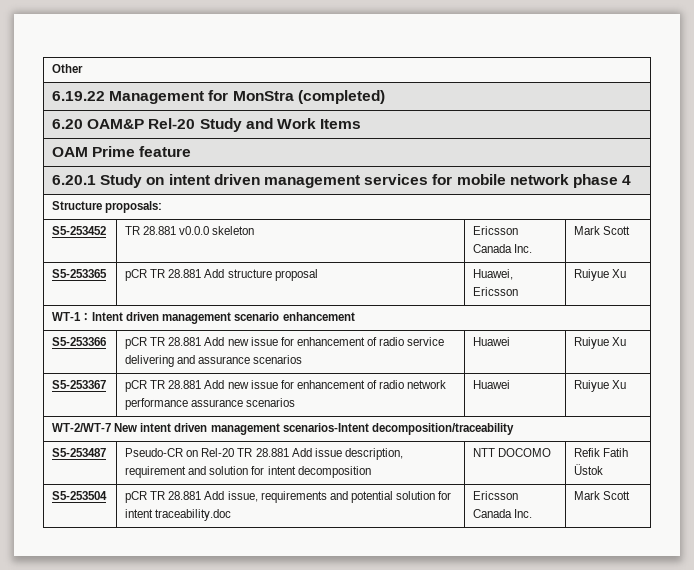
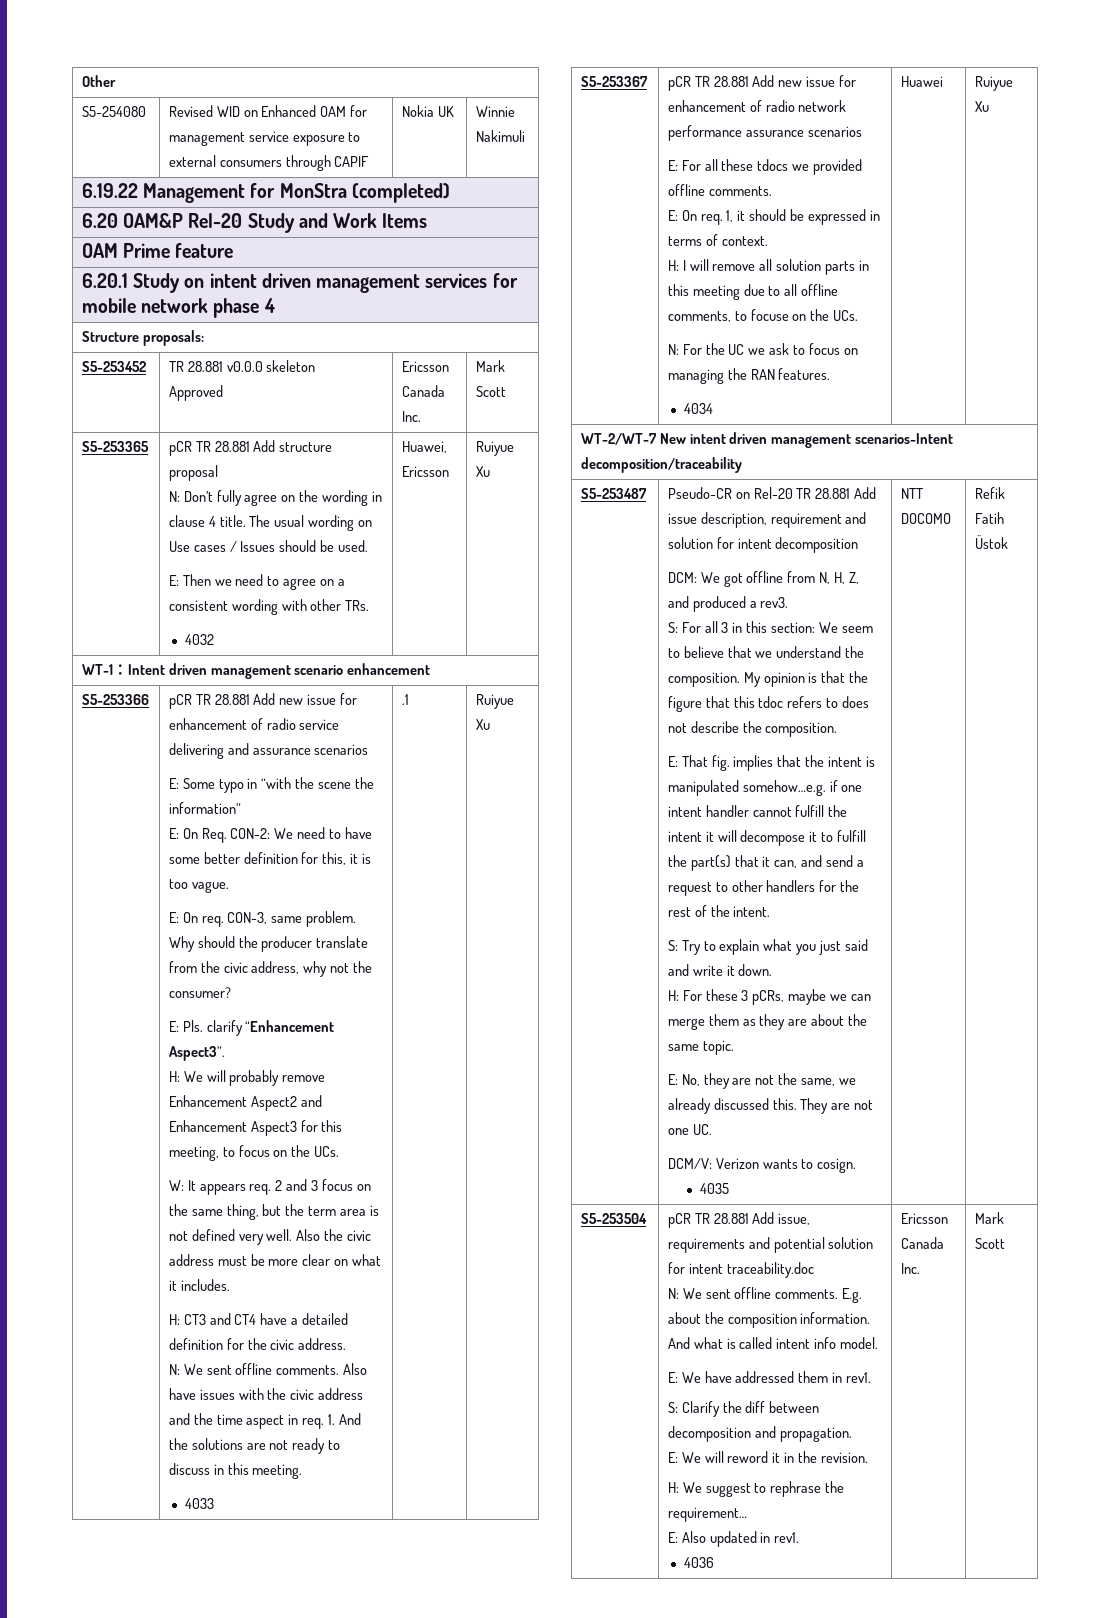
+ S5-254080 | Revised WID on Enhanced OAM for management service exposure to external consumers through CAPIF | Nokia UK | Winnie Nakimuli
- S5-253452 | TR 28.881 v0.0.0 skeleton | Ericsson Canada Inc. | Mark Scott
+ S5-253452 | TR 28.881 v0.0.0 skeleton
+ Approved | Ericsson Canada Inc. | Mark Scott
+ N: Don’t fully agree on the wording in clause 4 title. The usual wording on Use cases / Issues should be used.
+ E: Then we need to agree on a consistent wording with other TRs.
+ 4032
- pCR TR 28.881 Add new issue for enhancement of radio service delivering and assurance scenarios | Huawei
+ pCR TR 28.881 Add new issue for enhancement of radio service delivering and assurance scenarios
+ E: Some typo in “with the scene the information”
+ E: On Req. CON-2: We need to have some better definition for this, it is too vague.
+ E: On req. CON-3, same problem. Why should the producer translate from the civic address, why not the consumer?
+ E: Pls. clarify “Enhancement Aspect3”.
+ H: We will probably remove Enhancement Aspect2 and Enhancement Aspect3 for this meeting, to focus on the UCs.
+ W: It appears req. 2 and 3 focus on the same thing, but the term area is not defined very well. Also the civic address must be more clear on what it includes.
+ H: CT3 and CT4 have a detailed definition for the civic address.
+ N: We sent offline comments. Also have issues with the civic address and the time aspect in req. 1. And the solutions are not ready to discuss in this meeting.
+ 4033 | .1
+ E: For all these tdocs we provided offline comments.
+ E: On req. 1, it should be expressed in terms of context.
+ H: I will remove all solution parts in this meeting due to all offline comments, to focuse on the UCs.
+ N: For the UC we ask to focus on managing the RAN features.
+ 4034
+ DCM: We got offline from N, H, Z, and produced a rev3.
+ S: For all 3 in this section: We seem to believe that we understand the composition. My opinion is that the figure that this tdoc refers to does not describe the composition.
+ E: That fig. implies that the intent is manipulated somehow…e.g. if one intent handler cannot fulfill the intent it will decompose it to fulfill the part(s) that it can, and send a request to other handlers for the rest of the intent.
+ S: Try to explain what you just said and write it down.
+ H: For these 3 pCRs, maybe we can merge them as they are about the same topic.
+ E: No, they are not the same, we already discussed this. They are not one UC.
+ DCM/V: Verizon wants to cosign.
+ 4035
+ N: We sent offline comments. E.g. about the composition information. And what is called intent info model.
+ E: We have addressed them in rev1.
+ S: Clarify the diff between decomposition and propagation.
+ E: We will reword it in the revision.
+ H: We suggest to rephrase the requirement…
+ E: Also updated in rev1.
+ 4036

